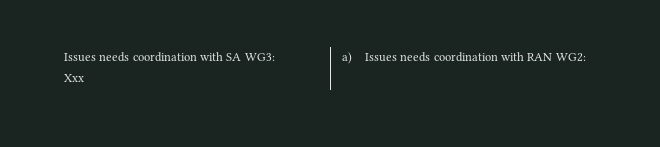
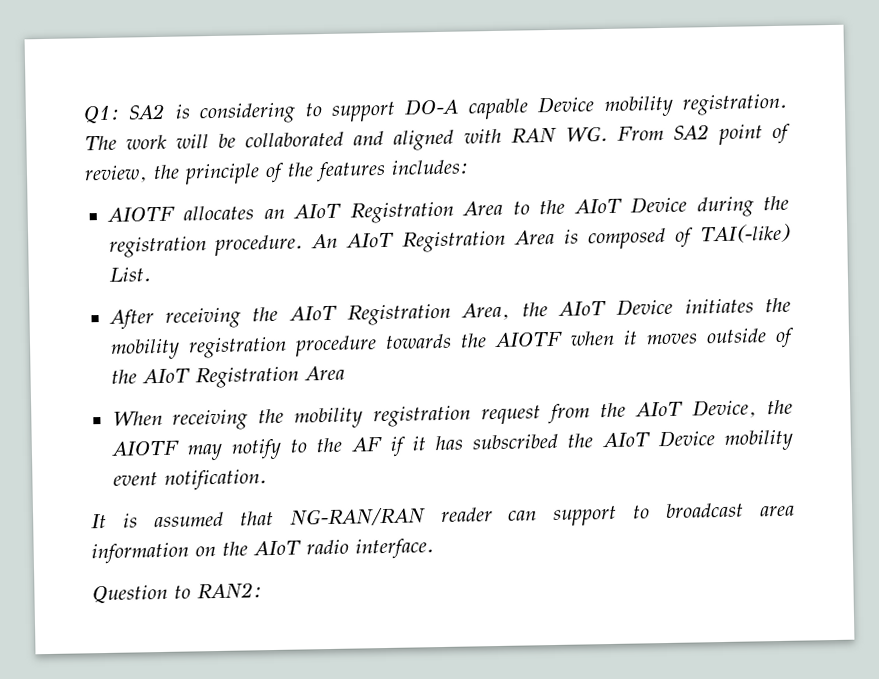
- Issues needs coordination with SA WG3:
- Xxx
- a) Issues needs coordination with RAN WG2:
+ Q1: SA2 is considering to support DO-A capable Device mobility registration. The work will be collaborated and aligned with RAN WG. From SA2 point of review, the principle of the features includes:
+ AIOTF allocates an AIoT Registration Area to the AIoT Device during the registration procedure. An AIoT Registration Area is composed of TAI(-like) List.
+ After receiving the AIoT Registration Area, the AIoT Device initiates the mobility registration procedure towards the AIOTF when it moves outside of the AIoT Registration Area
+ When receiving the mobility registration request from the AIoT Device, the AIOTF may notify to the AF if it has subscribed the AIoT Device mobility event notification.
+ It is assumed that NG-RAN/RAN reader can support to broadcast area information on the AIoT radio interface.
+ Question to RAN2:

